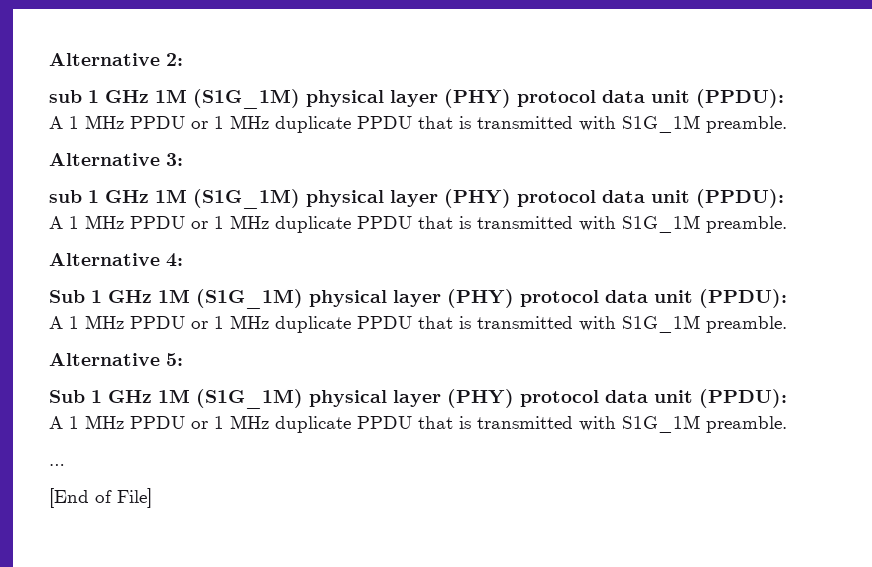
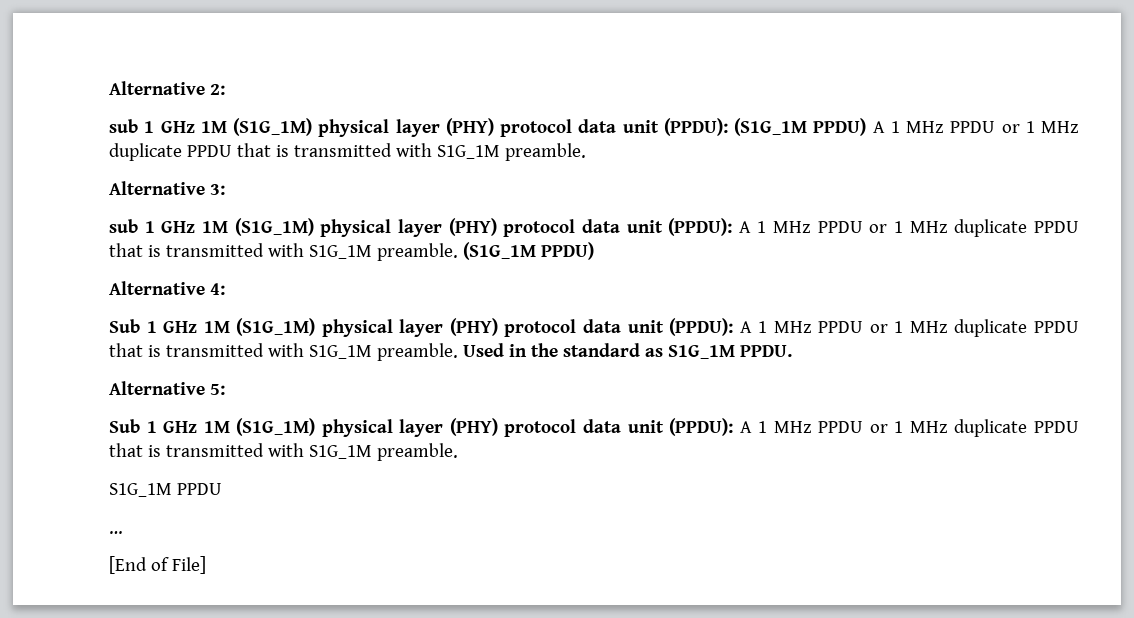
  Alternative 2:
- sub 1 GHz 1M (S1G_1M) physical layer (PHY) protocol data unit (PPDU): A 1 MHz PPDU or 1 MHz duplicate PPDU that is transmitted with S1G_1M preamble.
+ sub 1 GHz 1M (S1G_1M) physical layer (PHY) protocol data unit (PPDU): (S1G_1M PPDU) A 1 MHz PPDU or 1 MHz duplicate PPDU that is transmitted with S1G_1M preamble.
  Alternative 3:
- sub 1 GHz 1M (S1G_1M) physical layer (PHY) protocol data unit (PPDU): A 1 MHz PPDU or 1 MHz duplicate PPDU that is transmitted with S1G_1M preamble.
+ sub 1 GHz 1M (S1G_1M) physical layer (PHY) protocol data unit (PPDU): A 1 MHz PPDU or 1 MHz duplicate PPDU that is transmitted with S1G_1M preamble. (S1G_1M PPDU)
+ Used in the standard as S1G_1M PPDU.
+ S1G_1M PPDU

